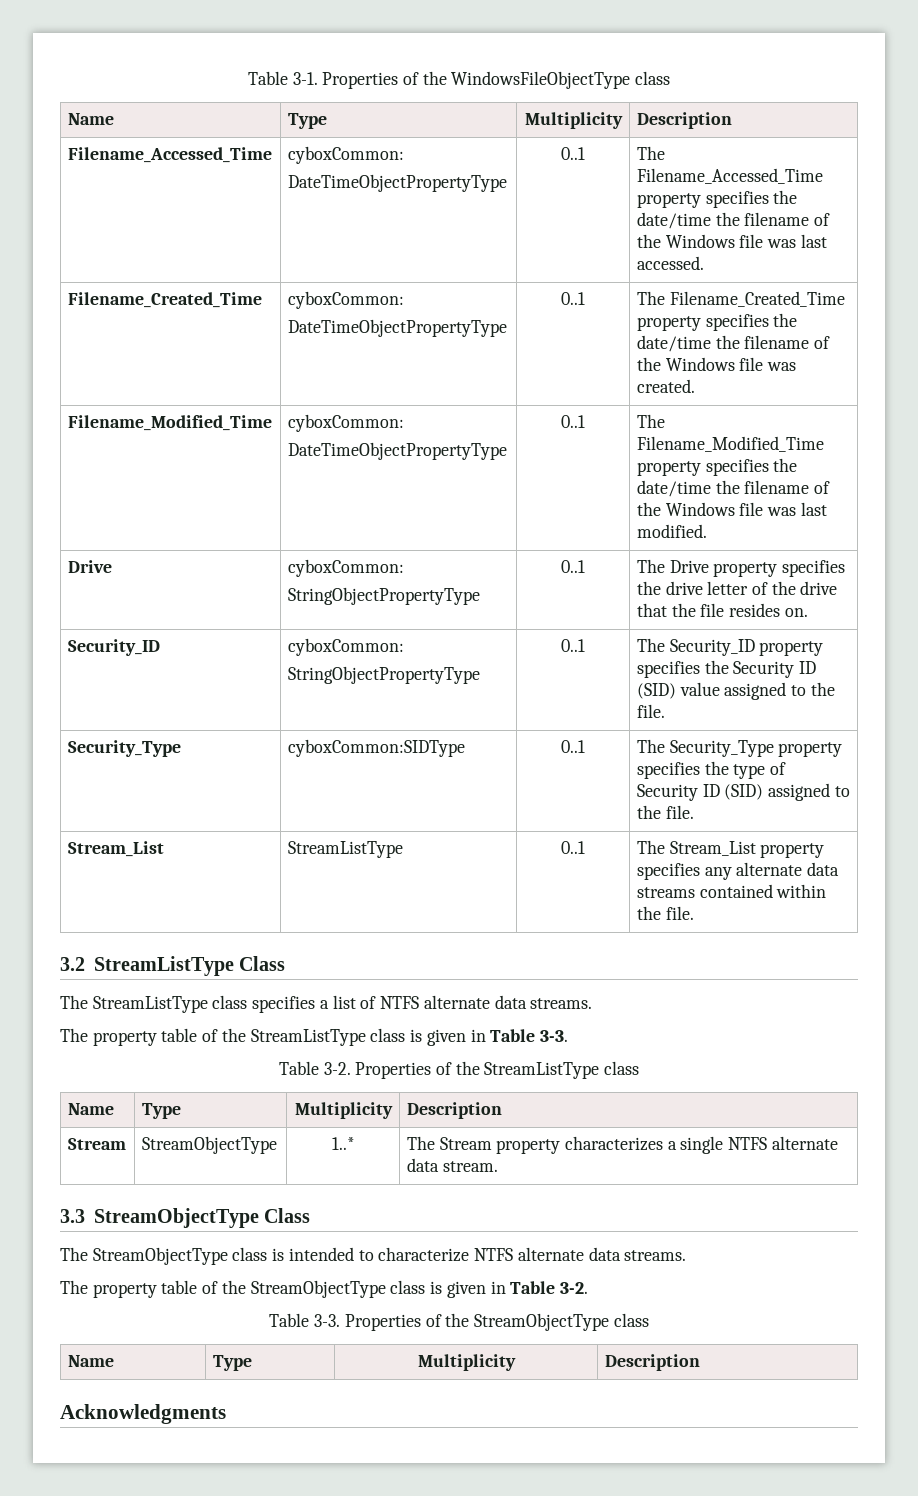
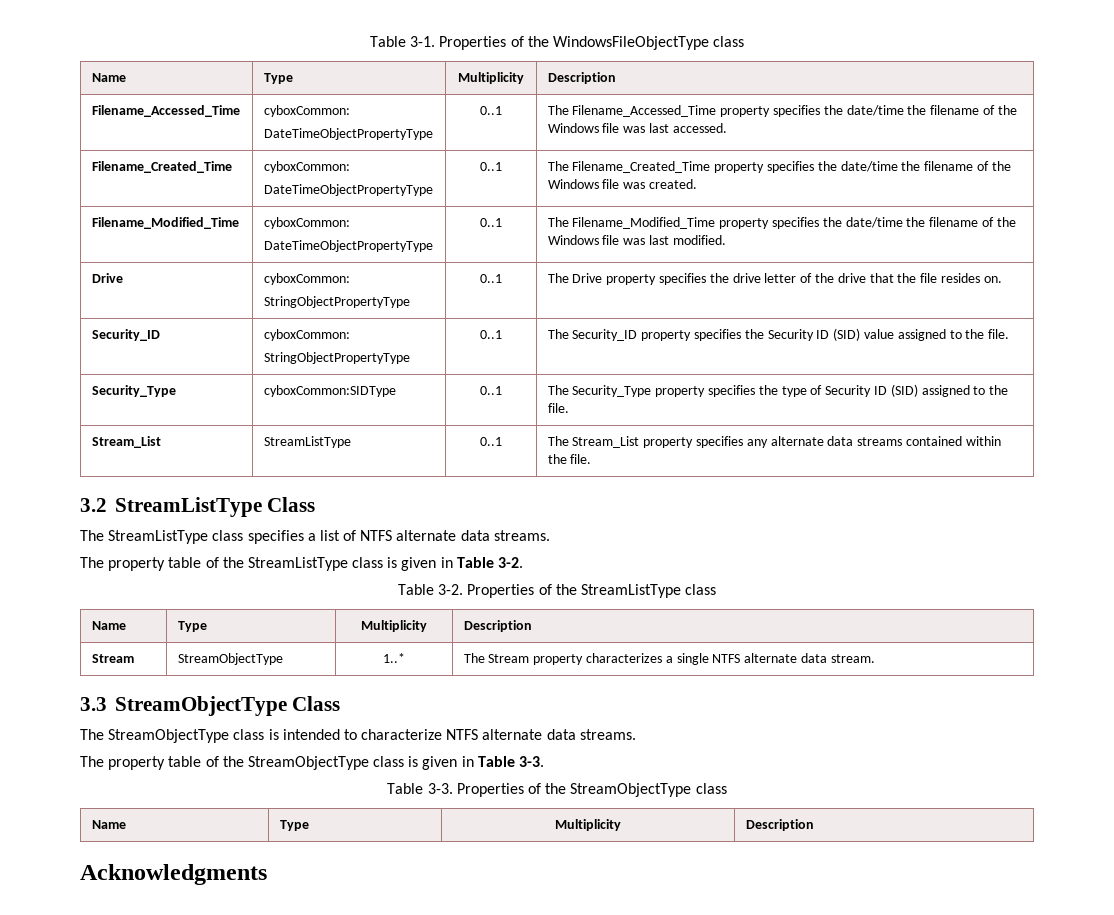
- The property table of the StreamListType class is given in Table 3-3.
+ The property table of the StreamListType class is given in Table 3-2.
- The property table of the StreamObjectType class is given in Table 3-2.
+ The property table of the StreamObjectType class is given in Table 3-3.

